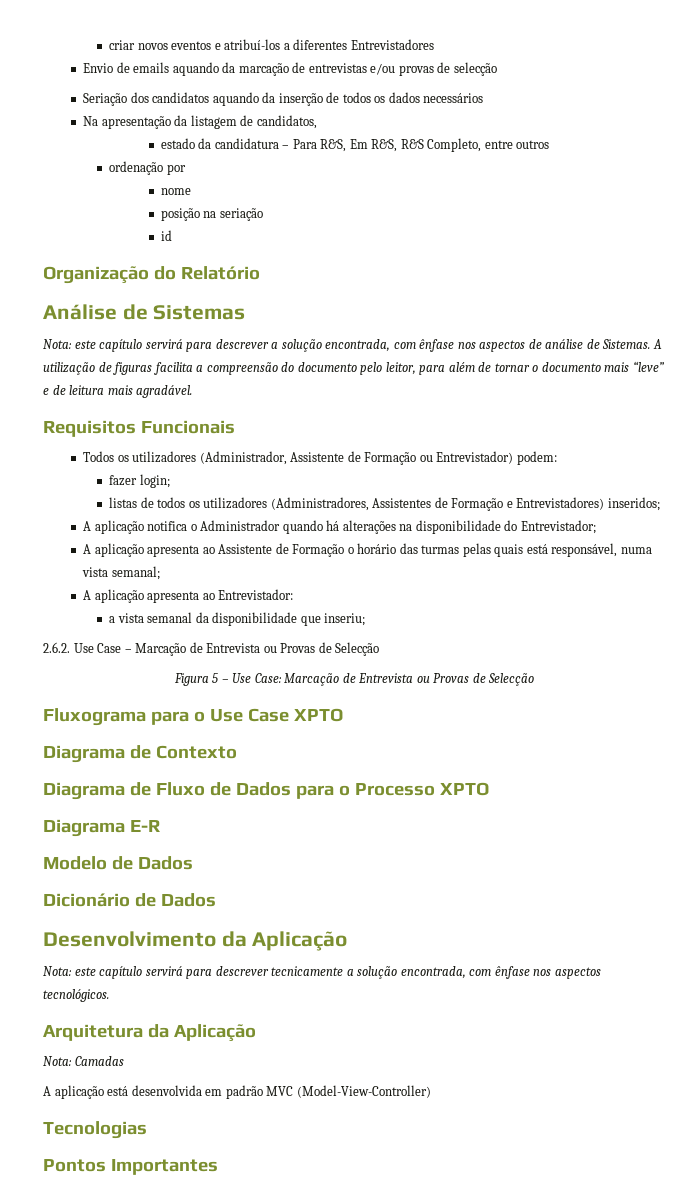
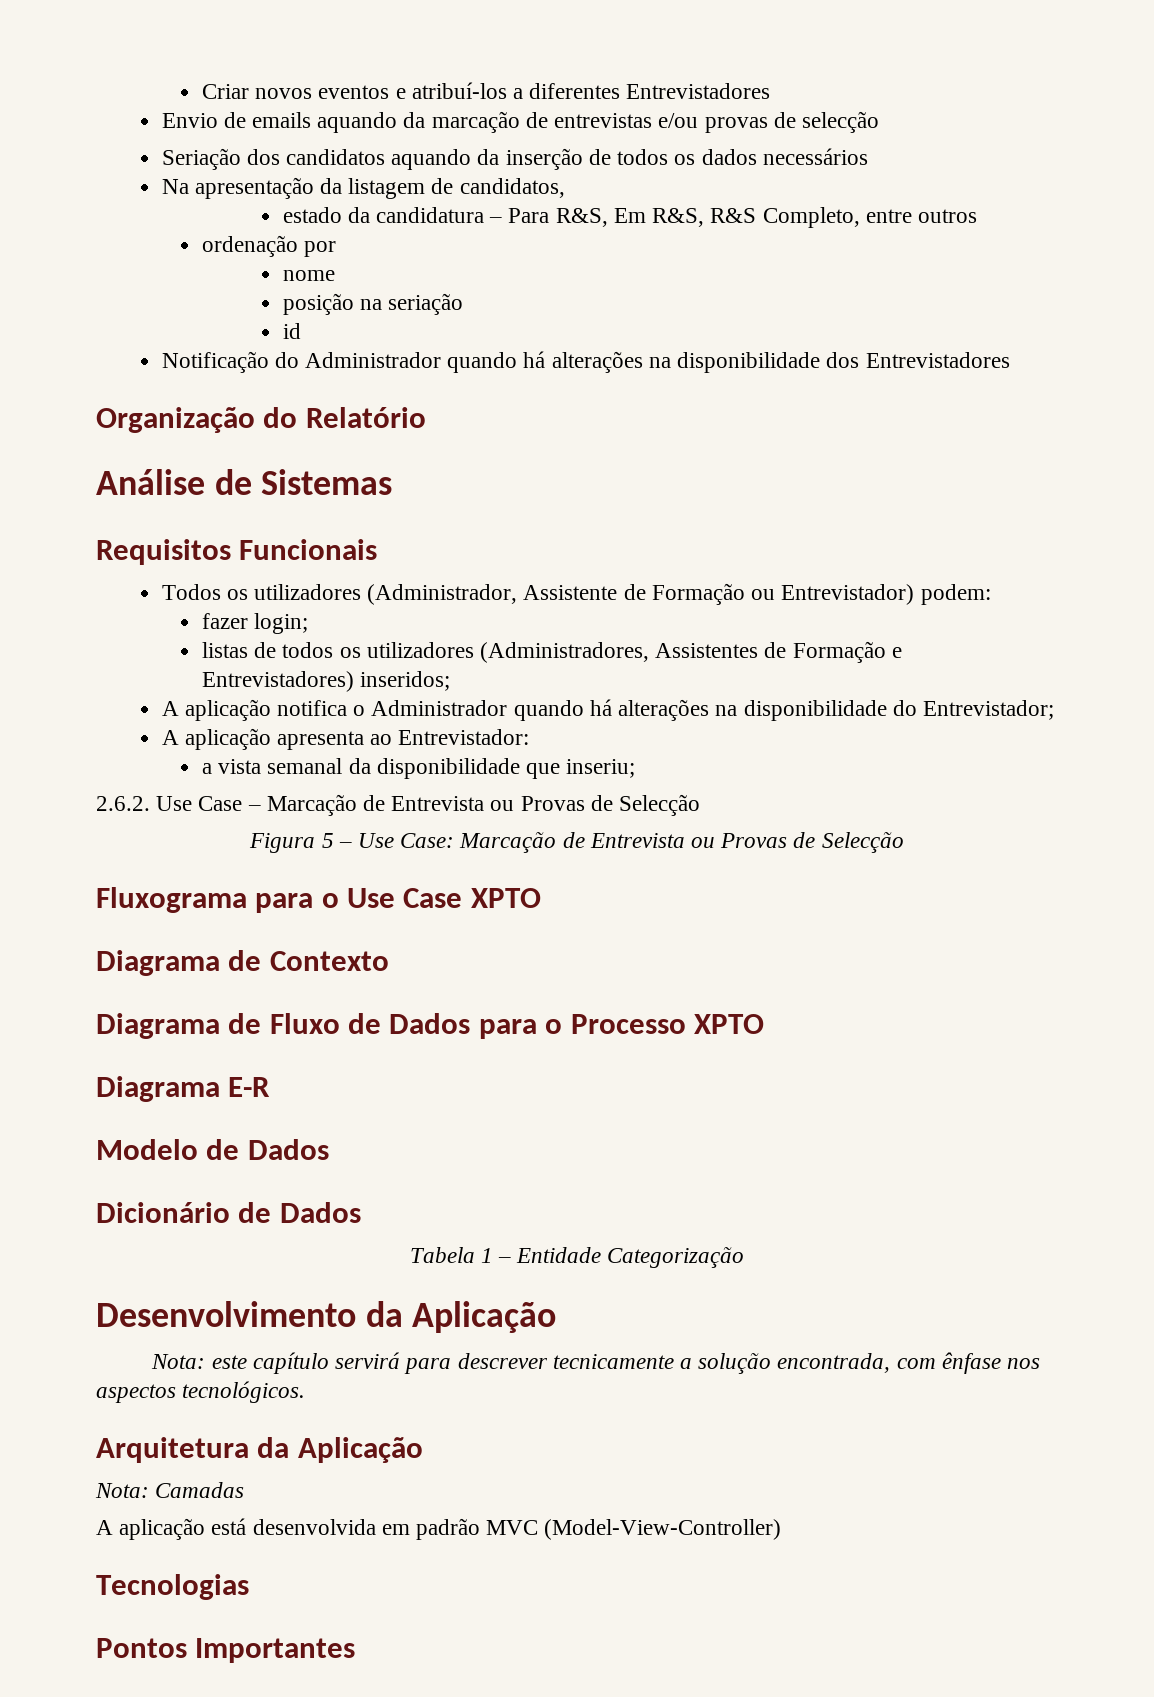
- criar novos eventos e atribuí-los a diferentes Entrevistadores
+ Criar novos eventos e atribuí-los a diferentes Entrevistadores
+ Notificação do Administrador quando há alterações na disponibilidade dos Entrevistadores
- Nota: este capítulo servirá para descrever a solução encontrada, com ênfase nos aspectos de análise de Sistemas. A utilização de figuras facilita a compreensão do documento pelo leitor, para além de tornar o documento mais “leve” e de leitura mais agradável.
- A aplicação apresenta ao Assistente de Formação o horário das turmas pelas quais está responsável, numa vista semanal;
+ Tabela 1 – Entidade Categorização

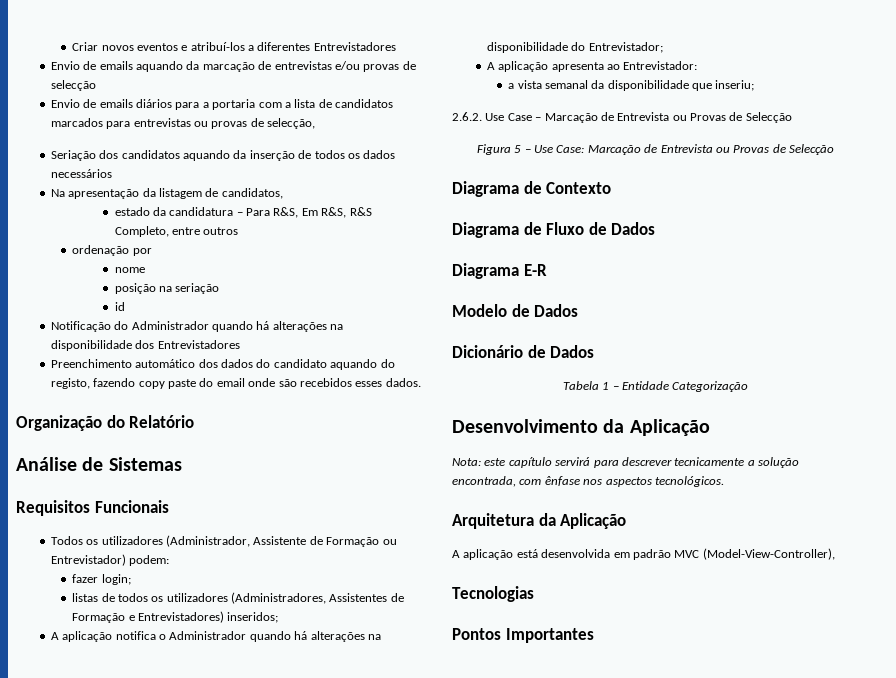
+ Envio de emails diários para a portaria com a lista de candidatos marcados para entrevistas ou provas de selecção,
+ Preenchimento automático dos dados do candidato aquando do registo, fazendo copy paste do email onde são recebidos esses dados.
- Fluxograma para o Use Case XPTO
- Diagrama de Fluxo de Dados para o Processo XPTO
+ Diagrama de Fluxo de Dados
- Nota: Camadas
- A aplicação está desenvolvida em padrão MVC (Model-View-Controller)
+ A aplicação está desenvolvida em padrão MVC (Model-View-Controller),

